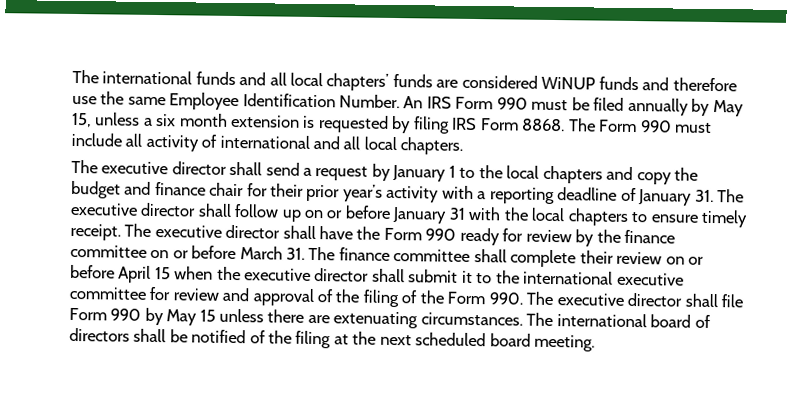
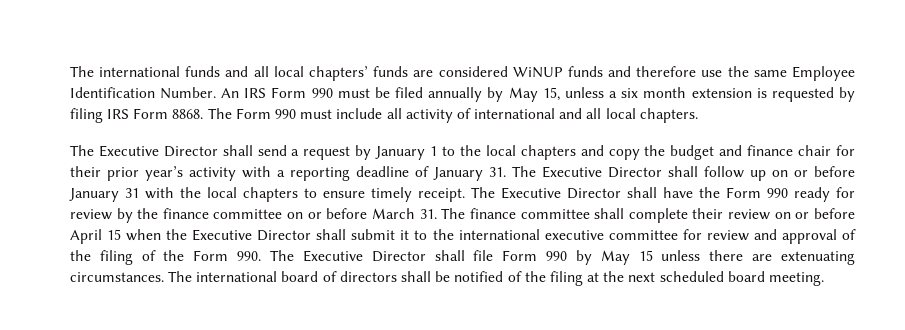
- The executive director shall send a request by January 1 to the local chapters and copy the budget and finance chair for their prior year’s activity with a reporting deadline of January 31. The executive director shall follow up on or before January 31 with the local chapters to ensure timely receipt.
+ The Executive Director shall send a request by January 1 to the local chapters and copy the budget and finance chair for their prior year’s activity with a reporting deadline of January 31. The Executive Director shall follow up on or before January 31 with the local chapters to ensure timely receipt.
- The executive director shall have the Form 990 ready for review by the finance committee on or before March 31. The finance committee shall complete their review on or before April 15 when the executive director shall submit it to the international executive committee for review and approval of the filing of the Form 990. The executive director shall file Form 990 by May 15 unless there are extenuating circumstances.
+ The Executive Director shall have the Form 990 ready for review by the finance committee on or before March 31. The finance committee shall complete their review on or before April 15 when the Executive Director shall submit it to the international executive committee for review and approval of the filing of the Form 990. The Executive Director shall file Form 990 by May 15 unless there are extenuating circumstances.

